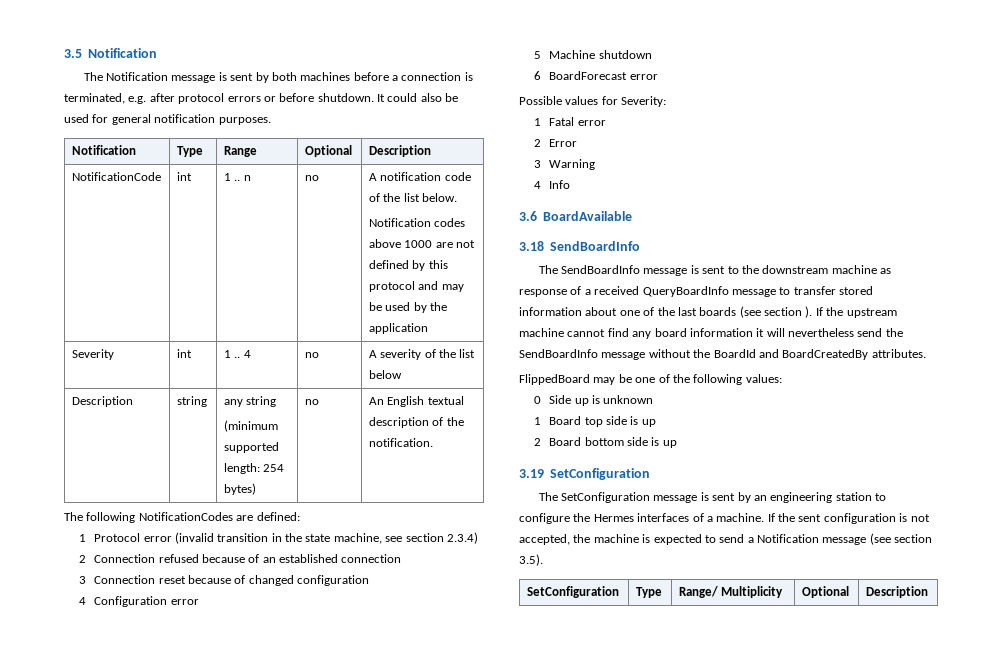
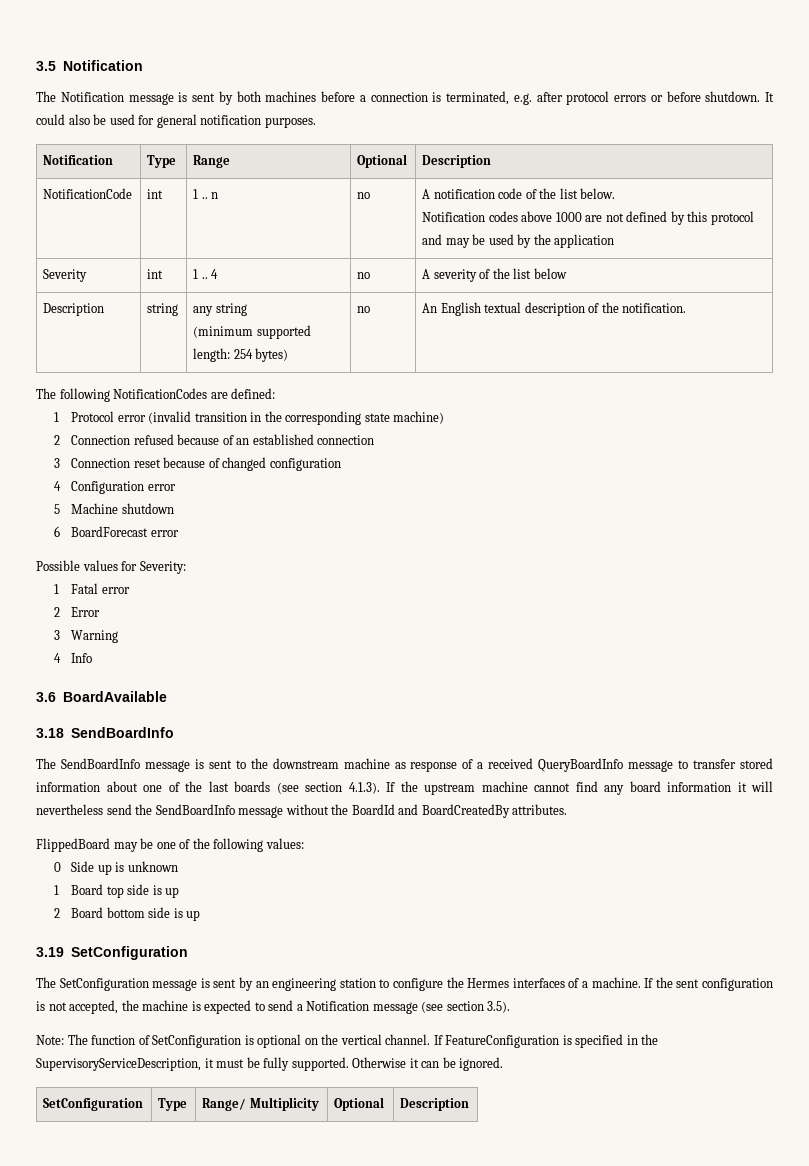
- 1 Protocol error (invalid transition in the state machine, see section 2.3.4)
+ 1 Protocol error (invalid transition in the corresponding state machine)
- The SendBoardInfo message is sent to the downstream machine as response of a received QueryBoardInfo message to transfer stored information about one of the last boards (see section ). If the upstream machine cannot find any board information it will nevertheless send the SendBoardInfo message without the BoardId and BoardCreatedBy attributes.
+ The SendBoardInfo message is sent to the downstream machine as response of a received QueryBoardInfo message to transfer stored information about one of the last boards (see section 4.1.3). If the upstream machine cannot find any board information it will nevertheless send the SendBoardInfo message without the BoardId and BoardCreatedBy attributes.
+ Note: The function of SetConfiguration is optional on the vertical channel. If FeatureConfiguration is specified in the SupervisoryServiceDescription, it must be fully supported. Otherwise it can be ignored.

